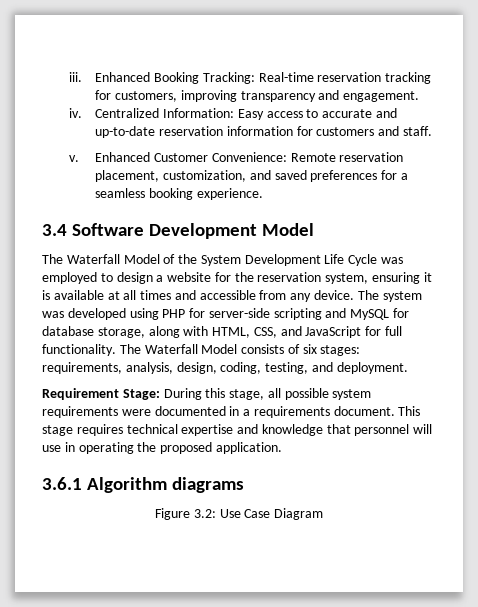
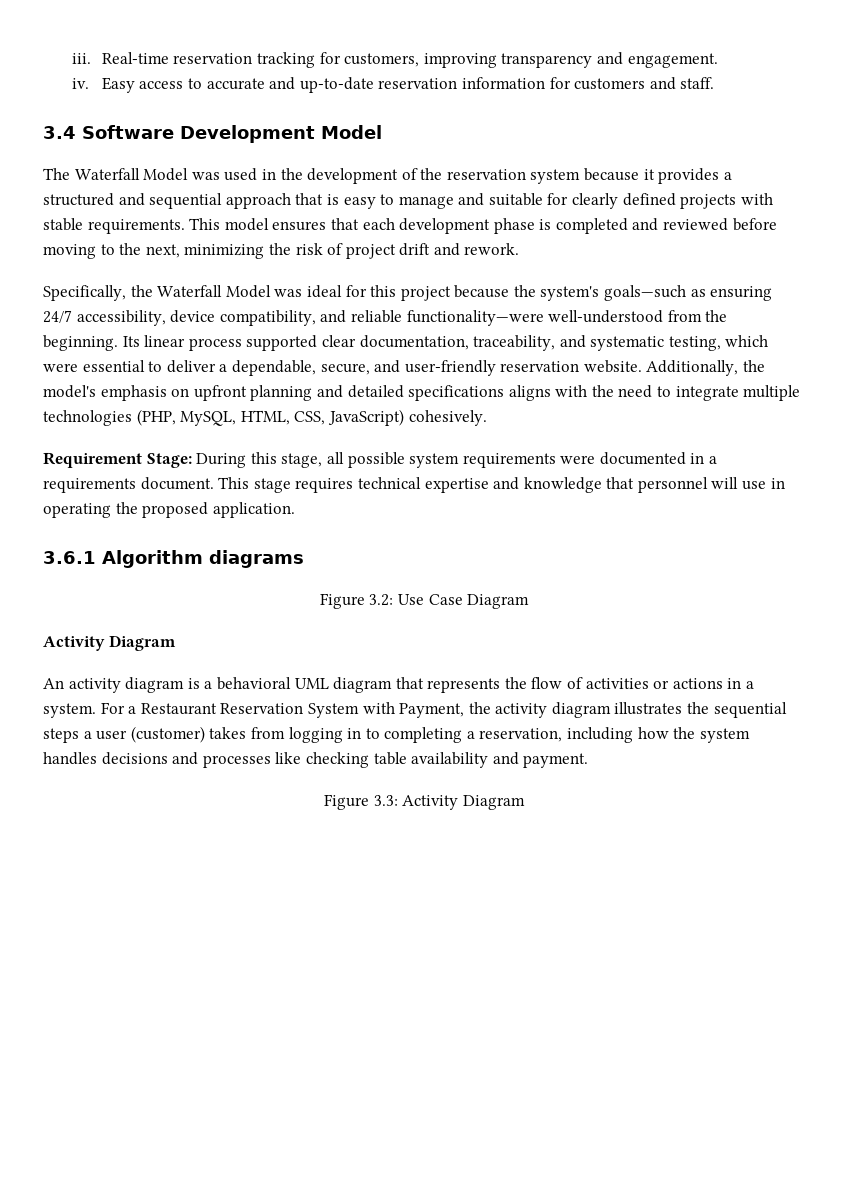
- Enhanced Booking Tracking: Real-time reservation tracking for customers, improving transparency and engagement.
+ Real-time reservation tracking for customers, improving transparency and engagement.
- Centralized Information: Easy access to accurate and up-to-date reservation information for customers and staff.
+ Easy access to accurate and up-to-date reservation information for customers and staff.
- v. Enhanced Customer Convenience: Remote reservation placement, customization, and saved preferences for a seamless booking experience.
- The Waterfall Model of the System Development Life Cycle was employed to design a website for the reservation system, ensuring it is available at all times and accessible from any device. The system was developed using PHP for server-side scripting and MySQL for database storage, along with HTML, CSS, and JavaScript for full functionality. The Waterfall Model consists of six stages: requirements, analysis, design, coding, testing, and deployment.
+ The Waterfall Model was used in the development of the reservation system because it provides a structured and sequential approach that is easy to manage and suitable for clearly defined projects with stable requirements. This model ensures that each development phase is completed and reviewed before moving to the next, minimizing the risk of project drift and rework.
+ Specifically, the Waterfall Model was ideal for this project because the system's goals—such as ensuring 24/7 accessibility, device compatibility, and reliable functionality—were well-understood from the beginning. Its linear process supported clear documentation, traceability, and systematic testing, which were essential to deliver a dependable, secure, and user-friendly reservation website. Additionally, the model's emphasis on upfront planning and detailed specifications aligns with the need to integrate multiple technologies (PHP, MySQL, HTML, CSS, JavaScript) cohesively.
  Figure 3.2: Use Case Diagram
+ Activity Diagram
+ An activity diagram is a behavioral UML diagram that represents the flow of activities or actions in a system. For a Restaurant Reservation System with Payment, the activity diagram illustrates the sequential steps a user (customer) takes from logging in to completing a reservation, including how the system handles decisions and processes like checking table availability and payment.
+ Figure 3.3: Activity Diagram

